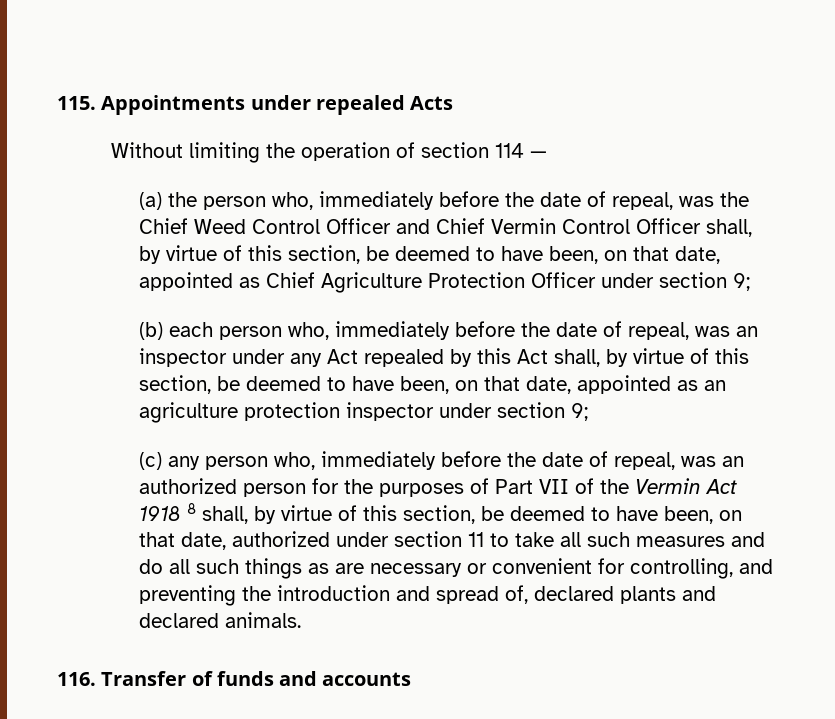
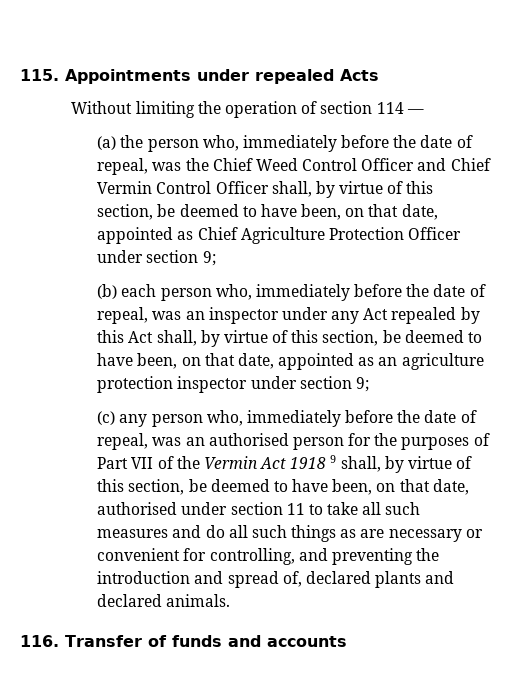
- (c) any person who, immediately before the date of repeal, was an authorized person for the purposes of Part VII of the Vermin Act 1918 8 shall, by virtue of this section, be deemed to have been, on that date, authorized under section 11 to take all such measures and do all such things as are necessary or convenient for controlling, and preventing the introduction and spread of, declared plants and declared animals.
+ (c) any person who, immediately before the date of repeal, was an authorised person for the purposes of Part VII of the Vermin Act 1918 9 shall, by virtue of this section, be deemed to have been, on that date, authorised under section 11 to take all such measures and do all such things as are necessary or convenient for controlling, and preventing the introduction and spread of, declared plants and declared animals.

